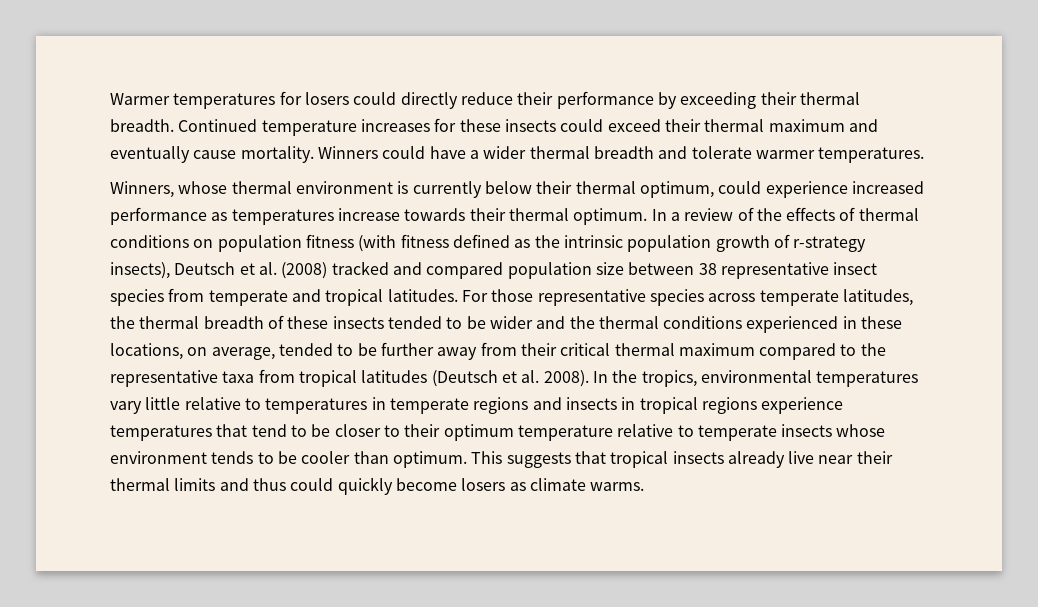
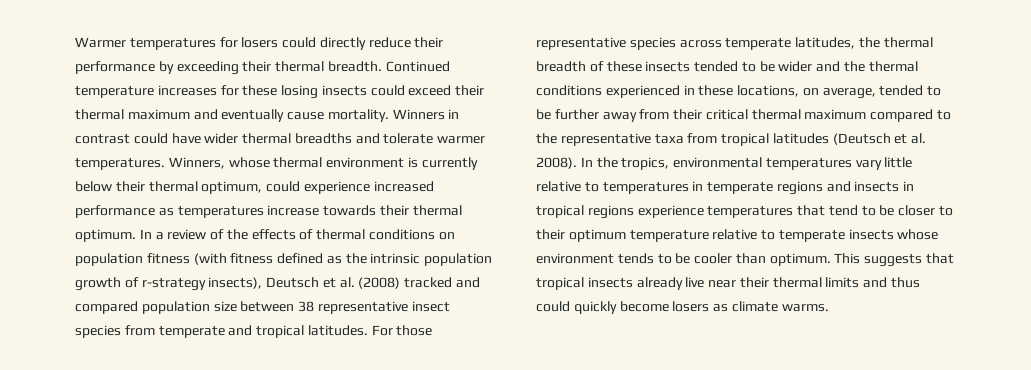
- Continued temperature increases for these insects could exceed their thermal maximum and eventually cause mortality.
+ Continued temperature increases for these losing insects could exceed their thermal maximum and eventually cause mortality.
- Winners could have a wider thermal breadth and tolerate warmer temperatures.
- Winners, whose thermal environment is currently below their thermal optimum, could experience increased performance as temperatures increase towards their thermal optimum.
+ Winners in contrast could have wider thermal breadths and tolerate warmer temperatures. Winners, whose thermal environment is currently below their thermal optimum, could experience increased performance as temperatures increase towards their thermal optimum.

